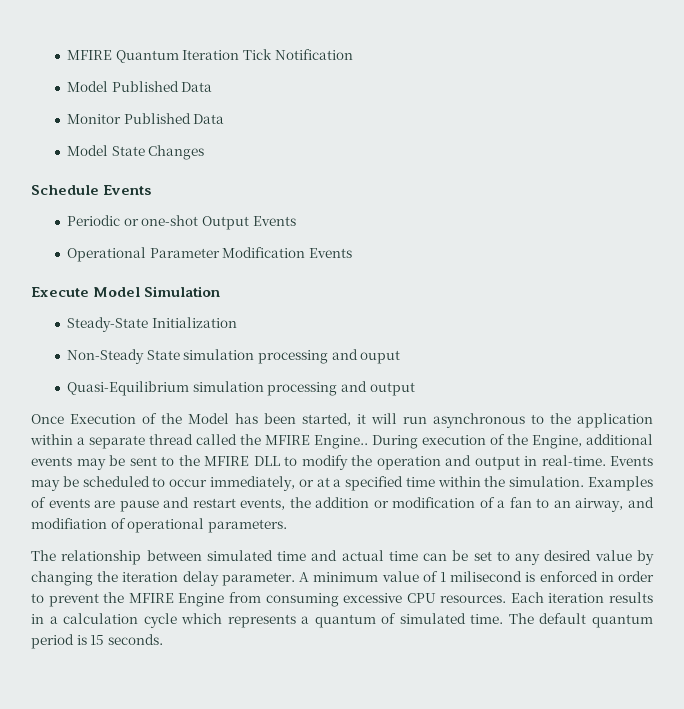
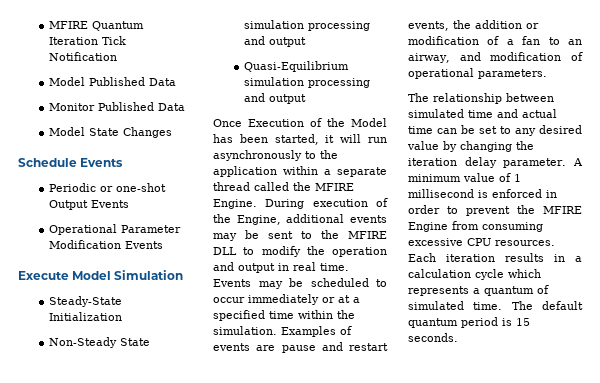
- Non-Steady State simulation processing and ouput
+ Non-Steady State simulation processing and output
- Once Execution of the Model has been started, it will run asynchronous to the application within a separate thread called the MFIRE Engine..
+ Once Execution of the Model has been started, it will run asynchronously to the application within a separate thread called the MFIRE Engine.
- During execution of the Engine, additional events may be sent to the MFIRE DLL to modify the operation and output in real-time.
+ During execution of the Engine, additional events may be sent to the MFIRE DLL to modify the operation and output in real time.
- Events may be scheduled to occur immediately, or at a specified time within the simulation.
+ Events may be scheduled to occur immediately or at a specified time within the simulation.
- Examples of events are pause and restart events, the addition or modification of a fan to an airway, and modifiation of operational parameters.
+ Examples of events are pause and restart events, the addition or modification of a fan to an airway, and modification of operational parameters.
- A minimum value of 1 milisecond is enforced in order to prevent the MFIRE Engine from consuming excessive CPU resources.
+ A minimum value of 1 millisecond is enforced in order to prevent the MFIRE Engine from consuming excessive CPU resources.

